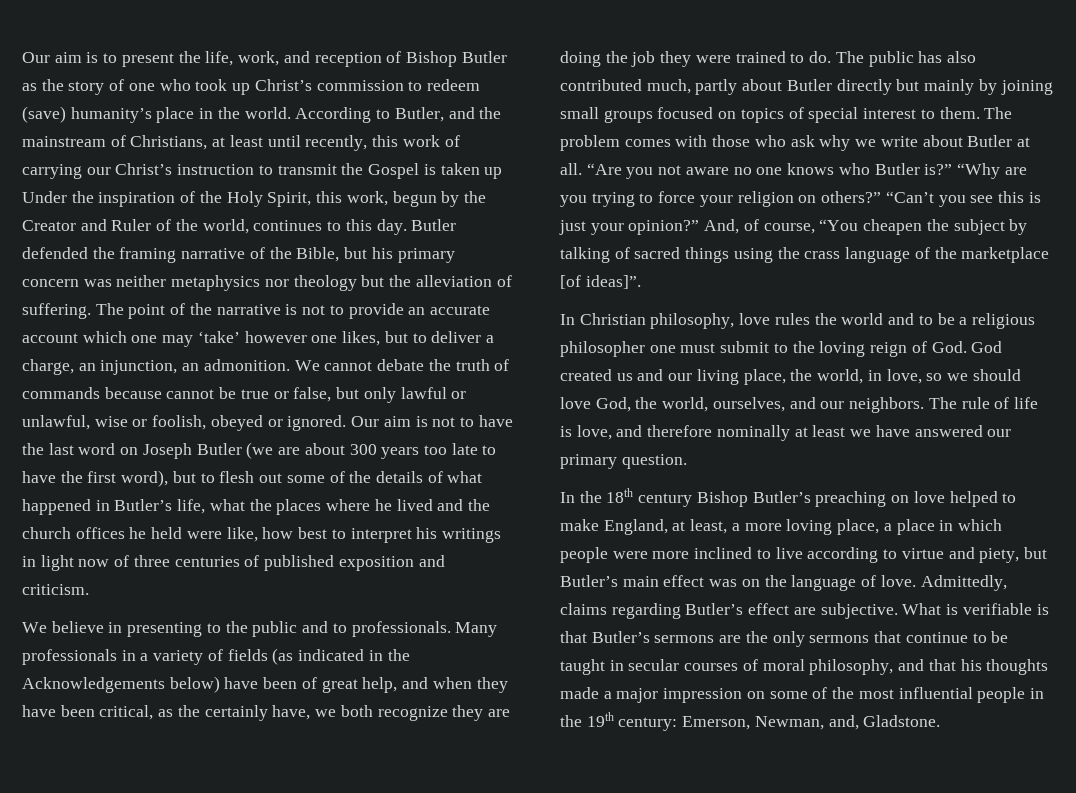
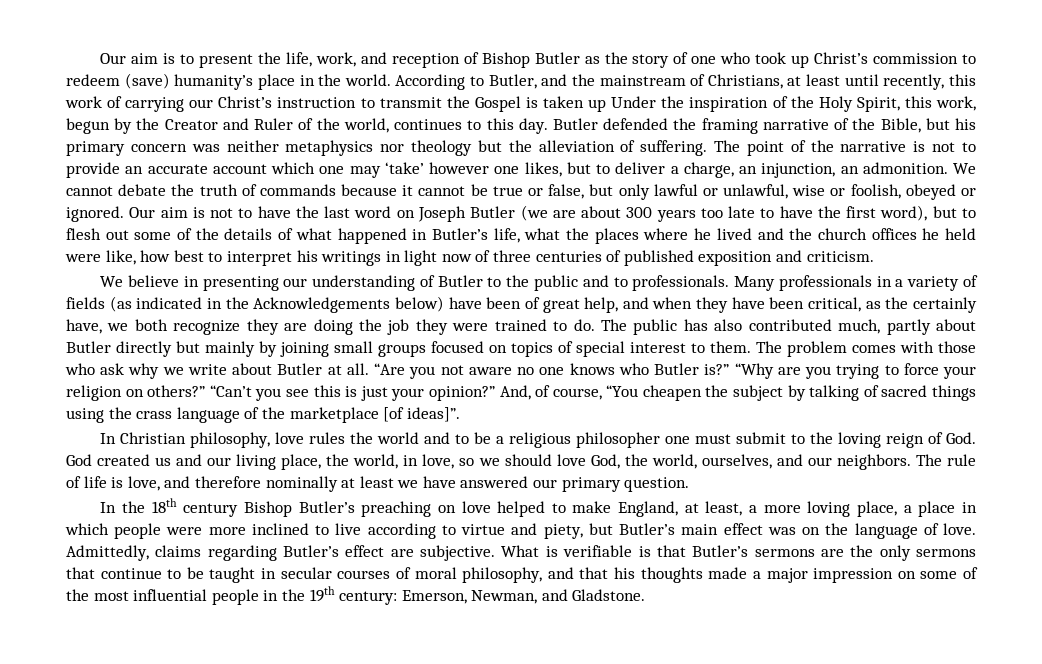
- We cannot debate the truth of commands because cannot be true or false, but only lawful or unlawful, wise or foolish, obeyed or ignored.
+ We cannot debate the truth of commands because it cannot be true or false, but only lawful or unlawful, wise or foolish, obeyed or ignored.
- We believe in presenting to the public and to professionals.
+ We believe in presenting our understanding of Butler to the public and to professionals.
- What is verifiable is that Butler’s sermons are the only sermons that continue to be taught in secular courses of moral philosophy, and that his thoughts made a major impression on some of the most influential people in the 19th century: Emerson, Newman, and, Gladstone.
+ What is verifiable is that Butler’s sermons are the only sermons that continue to be taught in secular courses of moral philosophy, and that his thoughts made a major impression on some of the most influential people in the 19th century: Emerson, Newman, and Gladstone.

